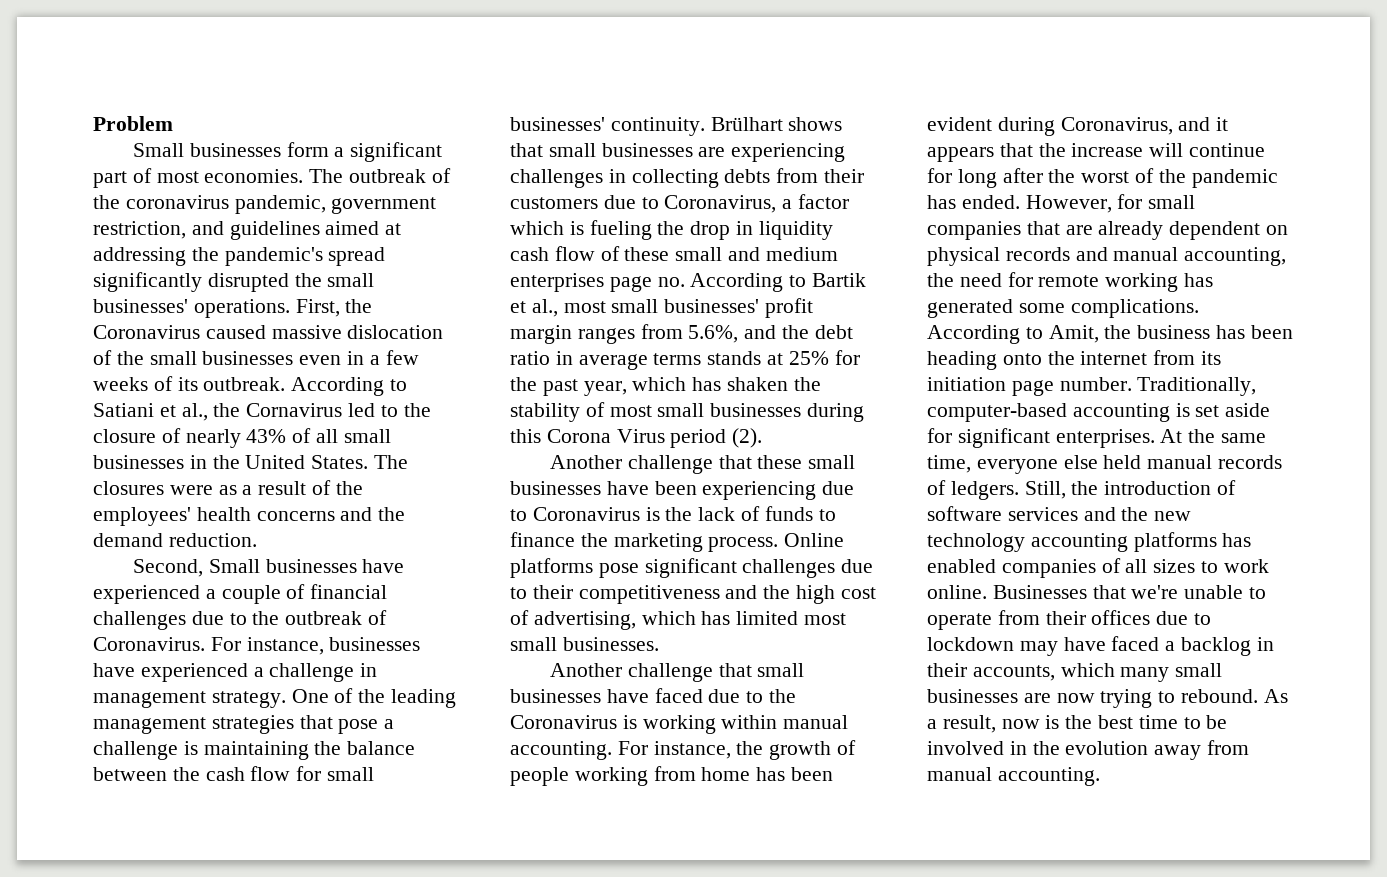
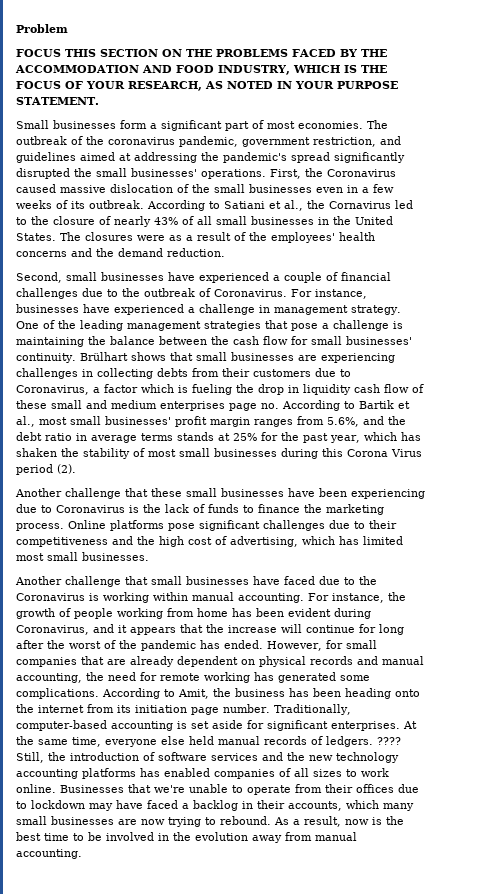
+ FOCUS THIS SECTION ON THE PROBLEMS FACED BY THE ACCOMMODATION AND FOOD INDUSTRY, WHICH IS THE FOCUS OF YOUR RESEARCH, AS NOTED IN YOUR PURPOSE STATEMENT.
- Second, Small businesses have experienced a couple of financial challenges due to the outbreak of Coronavirus.
+ Second, small businesses have experienced a couple of financial challenges due to the outbreak of Coronavirus.
+ ????

